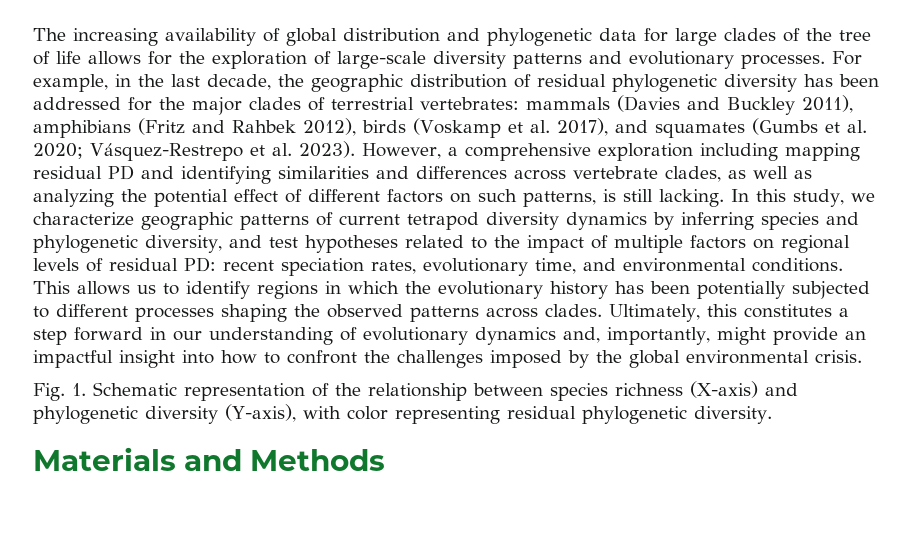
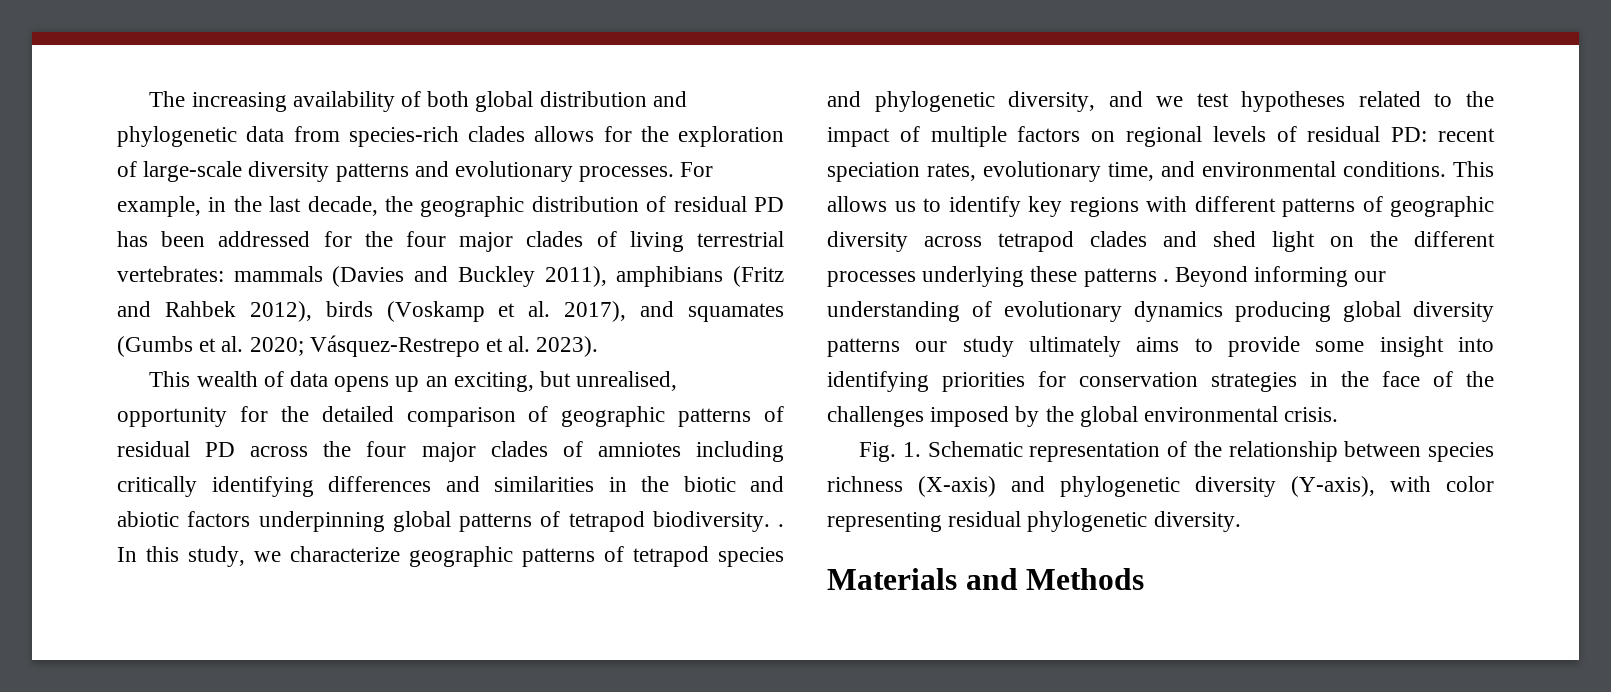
- The increasing availability of global distribution and phylogenetic data for large clades of the tree of life allows for the exploration of large-scale diversity patterns and evolutionary processes.
+ The increasing availability of both global distribution and phylogenetic data from species-rich clades allows for the exploration of large-scale diversity patterns and evolutionary processes.
- For example, in the last decade, the geographic distribution of residual phylogenetic diversity has been addressed for the major clades of terrestrial vertebrates: mammals (Davies and Buckley 2011), amphibians (Fritz and Rahbek 2012), birds (Voskamp et al. 2017), and squamates (Gumbs et al. 2020; Vásquez-Restrepo et al. 2023). However, a comprehensive exploration including mapping residual PD and identifying similarities and differences across vertebrate clades, as well as analyzing the potential effect of different factors on such patterns, is still lacking.
+ For example, in the last decade, the geographic distribution of residual PD has been addressed for the four major clades of living terrestrial vertebrates: mammals (Davies and Buckley 2011), amphibians (Fritz and Rahbek 2012), birds (Voskamp et al. 2017), and squamates (Gumbs et al. 2020; Vásquez-Restrepo et al. 2023).
+ This wealth of data opens up an exciting, but unrealised, opportunity for the detailed comparison of geographic patterns of residual PD across the four major clades of amniotes including critically identifying differences and similarities in the biotic and abiotic factors underpinning global patterns of tetrapod biodiversity. .
- In this study, we characterize geographic patterns of current tetrapod diversity dynamics by inferring species and phylogenetic diversity, and test hypotheses related to the impact of multiple factors on regional levels of residual PD: recent speciation rates, evolutionary time, and environmental conditions.
+ In this study, we characterize geographic patterns of tetrapod species and phylogenetic diversity, and we test hypotheses related to the impact of multiple factors on regional levels of residual PD: recent speciation rates, evolutionary time, and environmental conditions.
- This allows us to identify regions in which the evolutionary history has been potentially subjected to different processes shaping the observed patterns across clades. Ultimately, this constitutes a step forward in our understanding of evolutionary dynamics and, importantly, might provide an impactful insight into how to confront the challenges imposed by the global environmental crisis.
+ This allows us to identify key regions with different patterns of geographic diversity across tetrapod clades and shed light on the different processes underlying these patterns . Beyond informing our understanding of evolutionary dynamics producing global diversity patterns our study ultimately aims to provide some insight into identifying priorities for conservation strategies in the face of the challenges imposed by the global environmental crisis.

